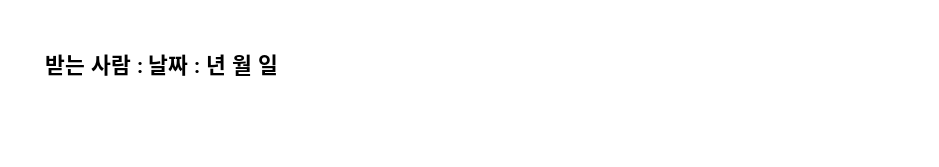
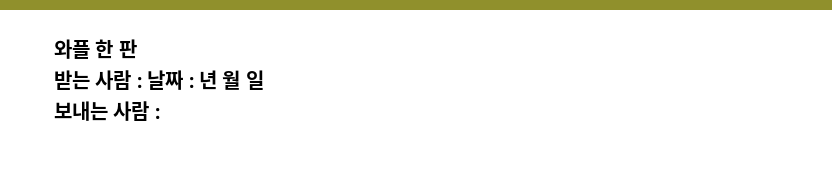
+ 와플 한 판
+ 보내는 사람 :

